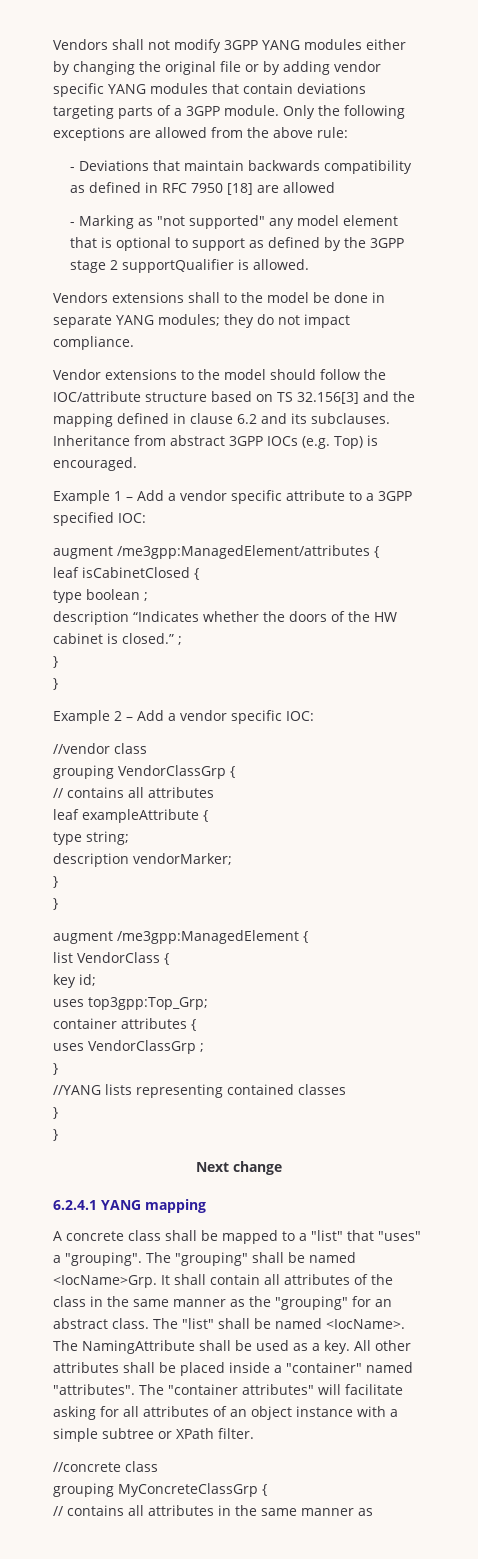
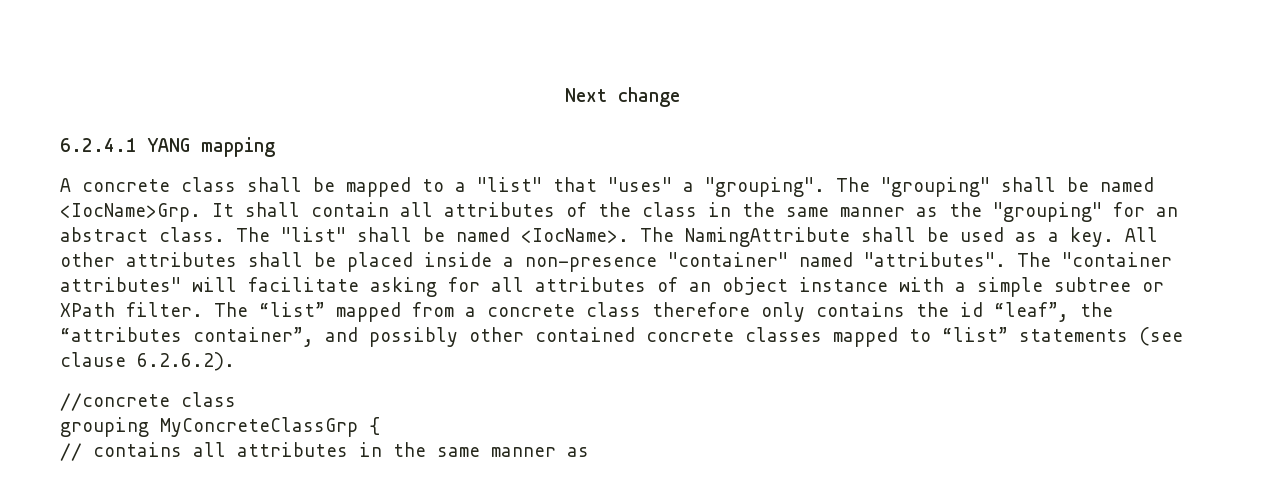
- Vendors shall not modify 3GPP YANG modules either by changing the original file or by adding vendor specific YANG modules that contain deviations targeting parts of a 3GPP module. Only the following exceptions are allowed from the above rule:
- - Deviations that maintain backwards compatibility as defined in RFC 7950 [18] are allowed
- - Marking as "not supported" any model element that is optional to support as defined by the 3GPP stage 2 supportQualifier is allowed.
- Vendors extensions shall to the model be done in separate YANG modules; they do not impact compliance.
- Vendor extensions to the model should follow the IOC/attribute structure based on TS 32.156[3] and the mapping defined in clause 6.2 and its subclauses. Inheritance from abstract 3GPP IOCs (e.g. Top) is encouraged.
- Example 1 – Add a vendor specific attribute to a 3GPP specified IOC:
- augment /me3gpp:ManagedElement/attributes {
- leaf isCabinetClosed {
- type boolean ;
- description “Indicates whether the doors of the HW cabinet is closed.” ;
- }
- }
- Example 2 – Add a vendor specific IOC:
- //vendor class
- grouping VendorClassGrp {
- // contains all attributes
- leaf exampleAttribute {
- type string;
- description vendorMarker;
- }
- }
- augment /me3gpp:ManagedElement {
- list VendorClass {
- key id;
- uses top3gpp:Top_Grp;
- container attributes {
- uses VendorClassGrp ;
- }
- //YANG lists representing contained classes
- }
- }
- All other attributes shall be placed inside a "container" named "attributes".
+ All other attributes shall be placed inside a non-presence "container" named "attributes".
+ The “list” mapped from a concrete class therefore only contains the id “leaf”, the “attributes container”, and possibly other contained concrete classes mapped to “list” statements (see clause 6.2.6.2).

